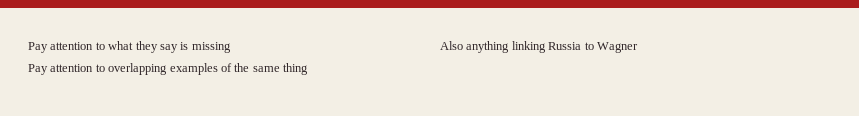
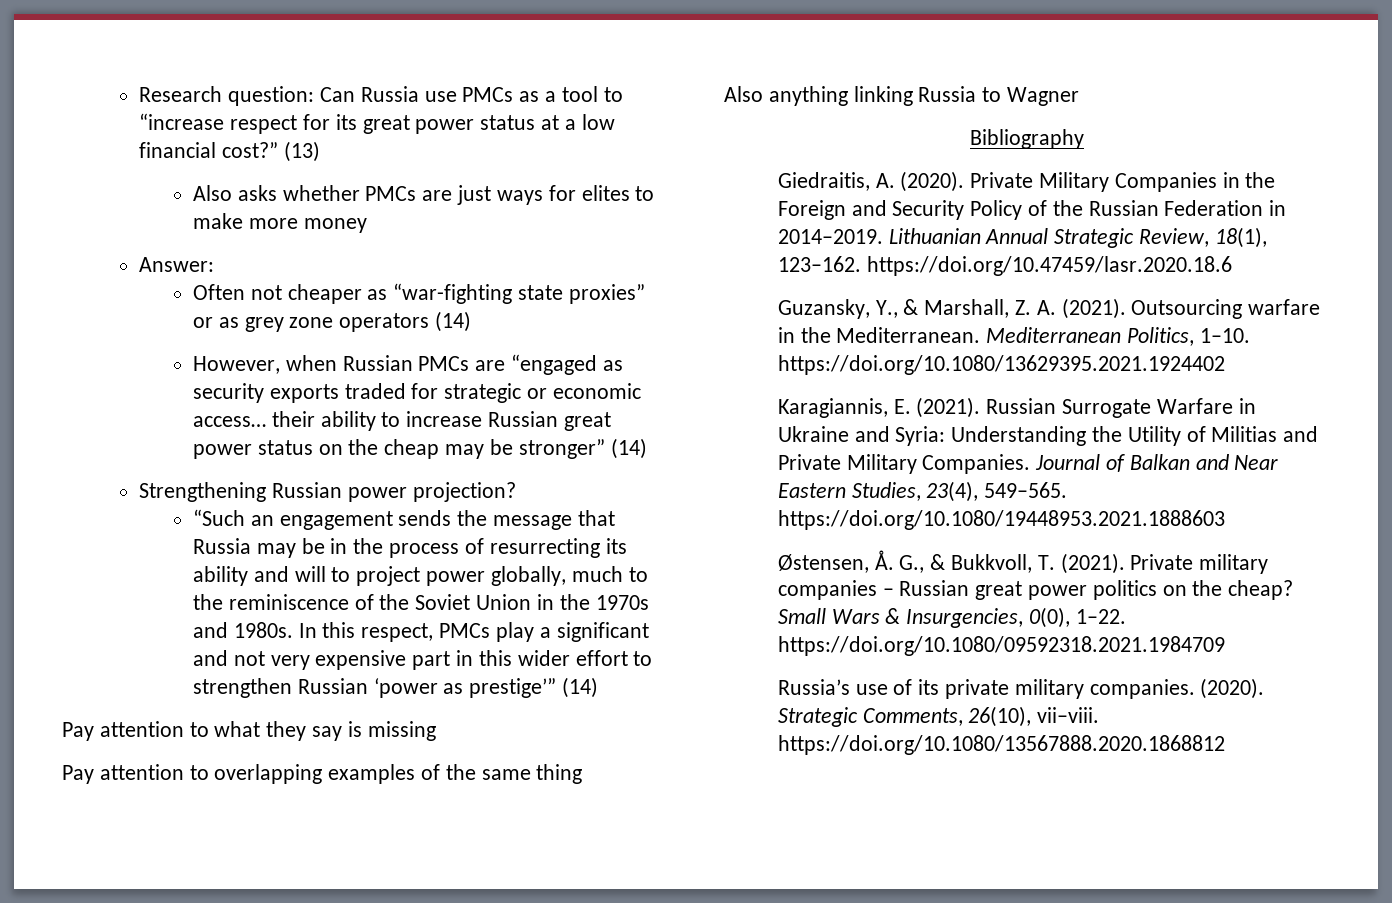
+ Research question: Can Russia use PMCs as a tool to “increase respect for its great power status at a low financial cost?” (13)
+ Also asks whether PMCs are just ways for elites to make more money
+ Answer:
+ Often not cheaper as “war-fighting state proxies” or as grey zone operators (14)
+ However, when Russian PMCs are “engaged as security exports traded for strategic or economic access… their ability to increase Russian great power status on the cheap may be stronger” (14)
+ Strengthening Russian power projection?
+ “Such an engagement sends the message that Russia may be in the process of resurrecting its ability and will to project power globally, much to the reminiscence of the Soviet Union in the 1970s and 1980s. In this respect, PMCs play a significant and not very expensive part in this wider effort to strengthen Russian ‘power as prestige’” (14)
+ Bibliography
+ Giedraitis, A. (2020). Private Military Companies in the Foreign and Security Policy of the Russian Federation in 2014–2019. Lithuanian Annual Strategic Review, 18(1), 123–162. https://doi.org/10.47459/lasr.2020.18.6
+ Guzansky, Y., & Marshall, Z. A. (2021). Outsourcing warfare in the Mediterranean. Mediterranean Politics, 1–10. https://doi.org/10.1080/13629395.2021.1924402
+ Karagiannis, E. (2021). Russian Surrogate Warfare in Ukraine and Syria: Understanding the Utility of Militias and Private Military Companies. Journal of Balkan and Near Eastern Studies, 23(4), 549–565. https://doi.org/10.1080/19448953.2021.1888603
+ Østensen, Å. G., & Bukkvoll, T. (2021). Private military companies – Russian great power politics on the cheap? Small Wars & Insurgencies, 0(0), 1–22. https://doi.org/10.1080/09592318.2021.1984709
+ Russia’s use of its private military companies. (2020). Strategic Comments, 26(10), vii–viii. https://doi.org/10.1080/13567888.2020.1868812

